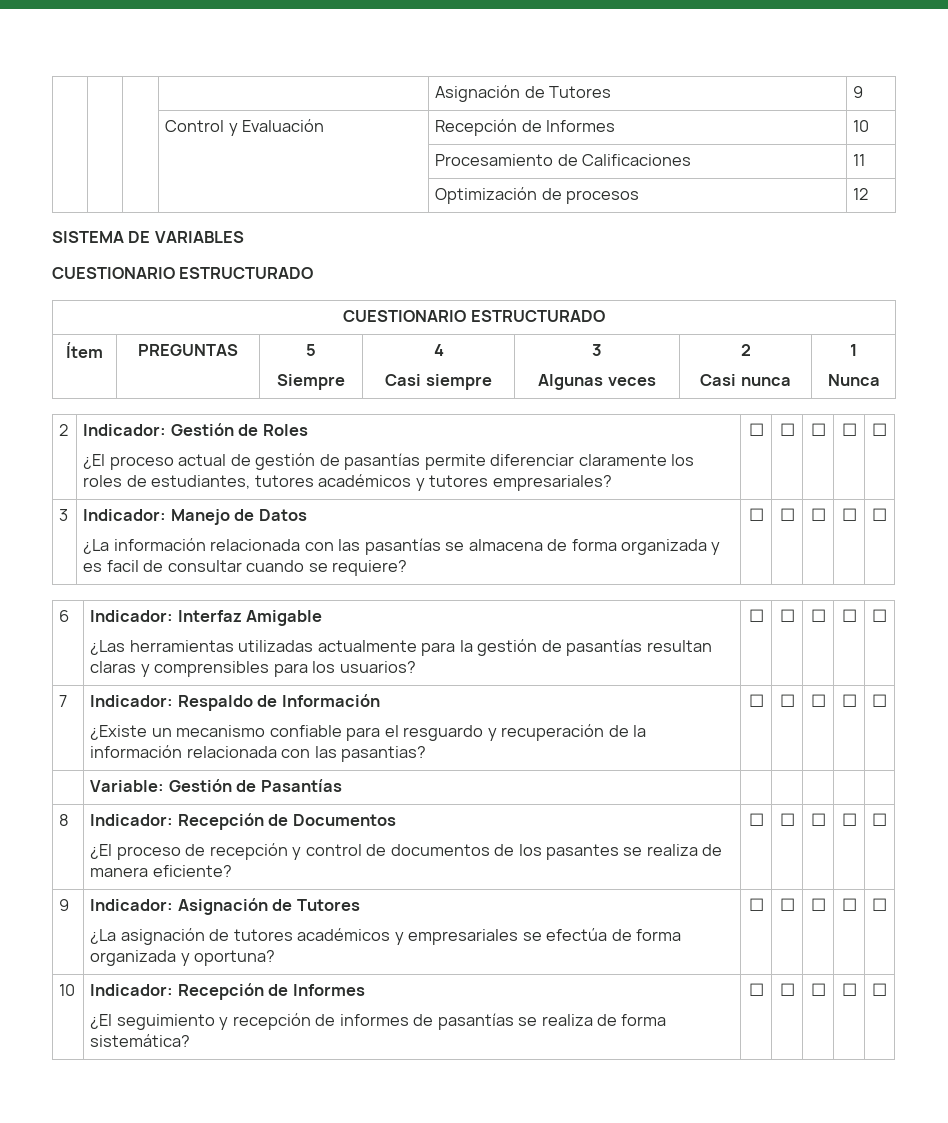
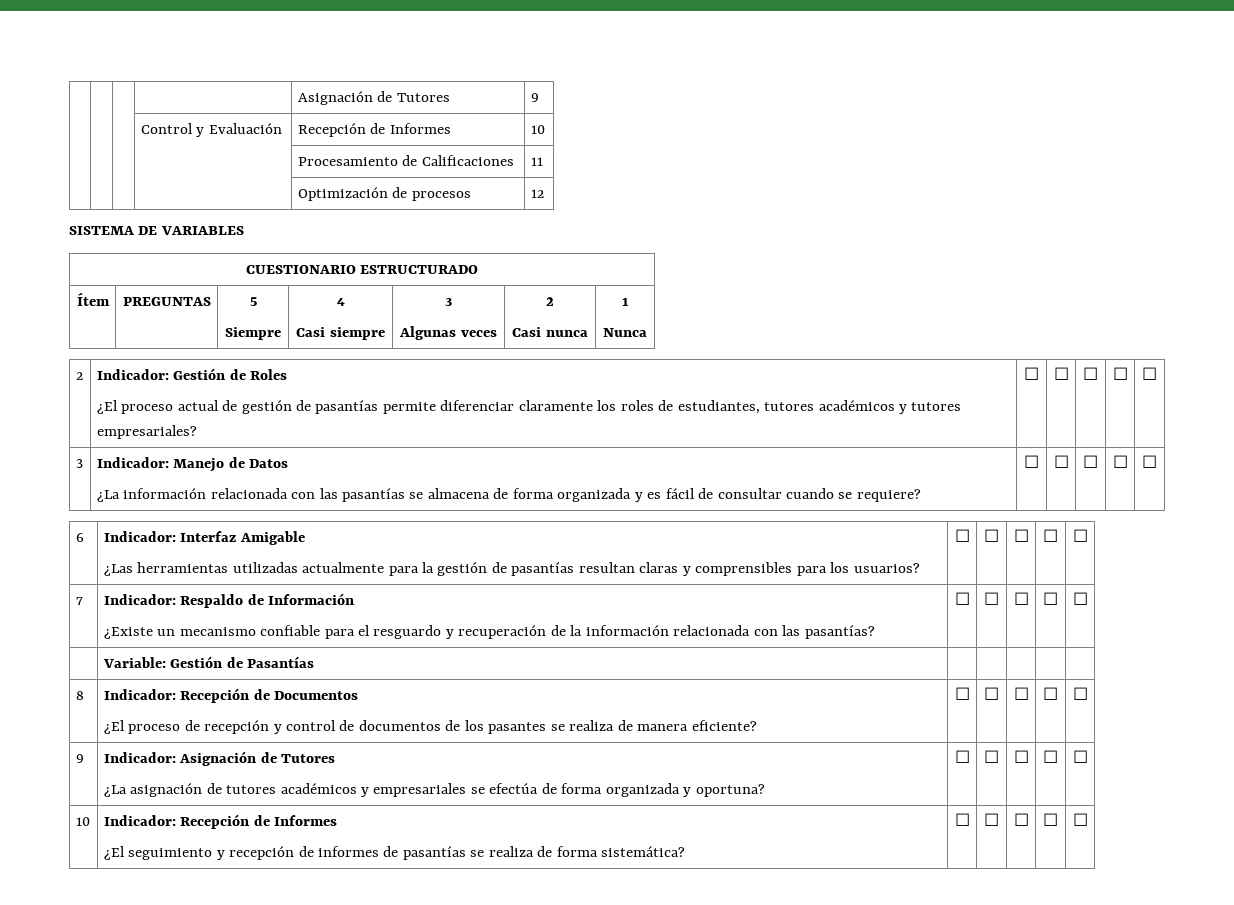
  SISTEMA DE VARIABLES
- CUESTIONARIO ESTRUCTURADO
  3 | Indicador: Manejo de Datos
- ¿La información relacionada con las pasantías se almacena de forma organizada y es facil de consultar cuando se requiere? | ☐ | ☐ | ☐ | ☐ | ☐
+ ¿La información relacionada con las pasantías se almacena de forma organizada y es fácil de consultar cuando se requiere? | ☐ | ☐ | ☐ | ☐ | ☐
  7 | Indicador: Respaldo de Información
- ¿Existe un mecanismo confiable para el resguardo y recuperación de la información relacionada con las pasantias? | ☐ | ☐ | ☐ | ☐ | ☐
+ ¿Existe un mecanismo confiable para el resguardo y recuperación de la información relacionada con las pasantías? | ☐ | ☐ | ☐ | ☐ | ☐

